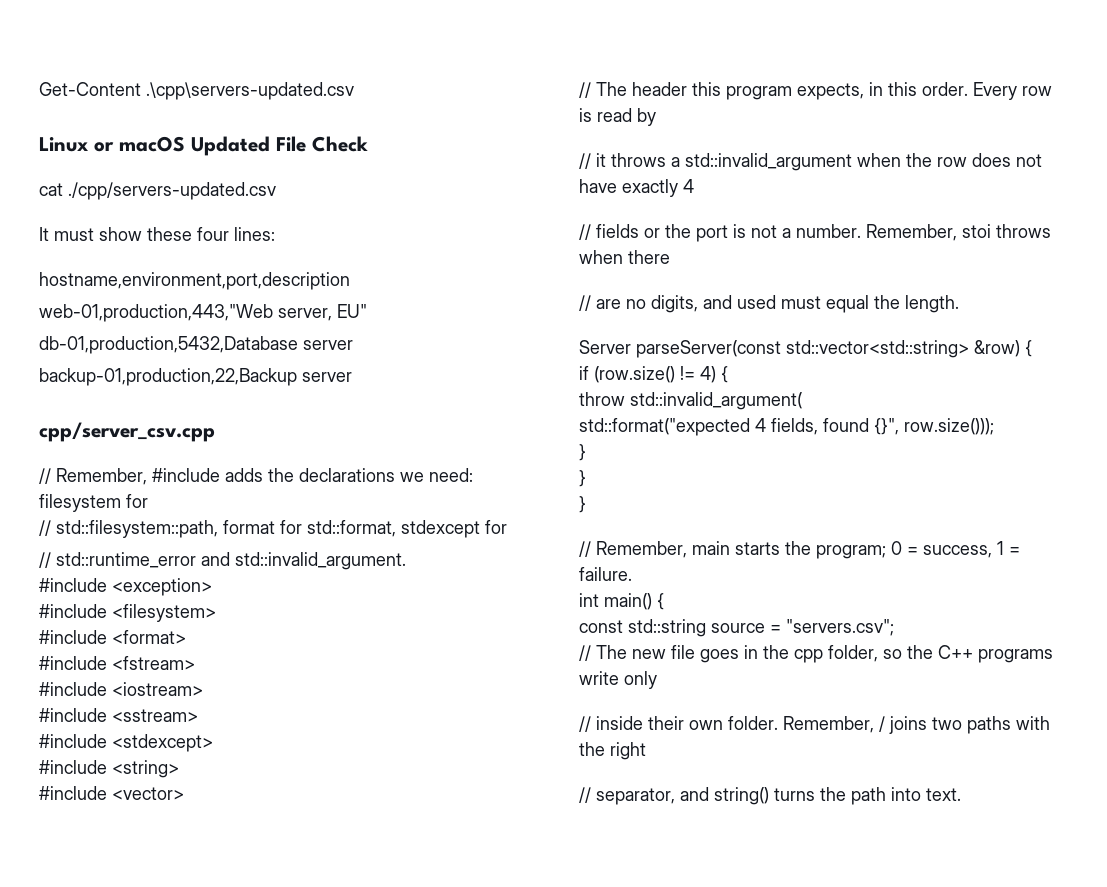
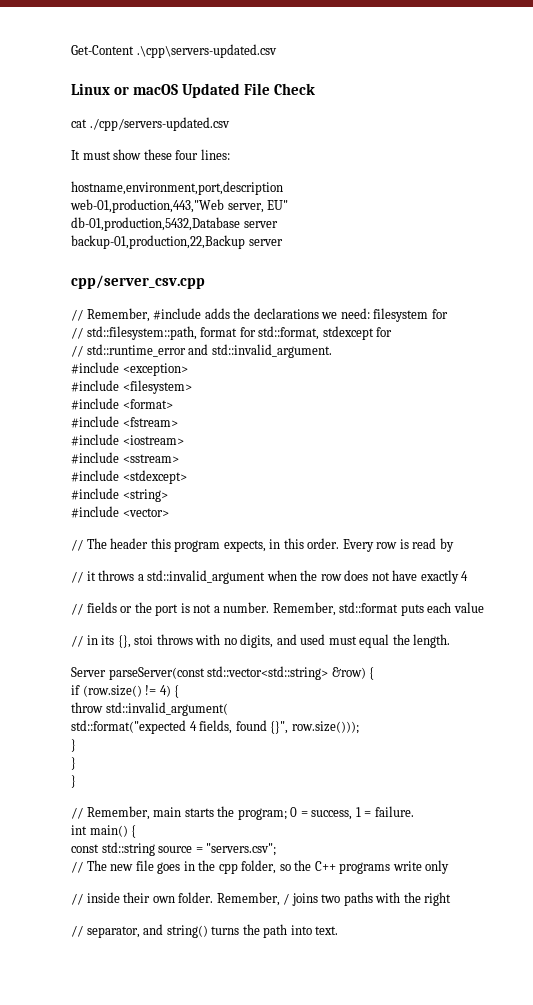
- Remember, stoi throws when there
- // are no digits, and used must equal the length.
+ Remember, std::format puts each value
+ // in its {}, stoi throws with no digits, and used must equal the length.

